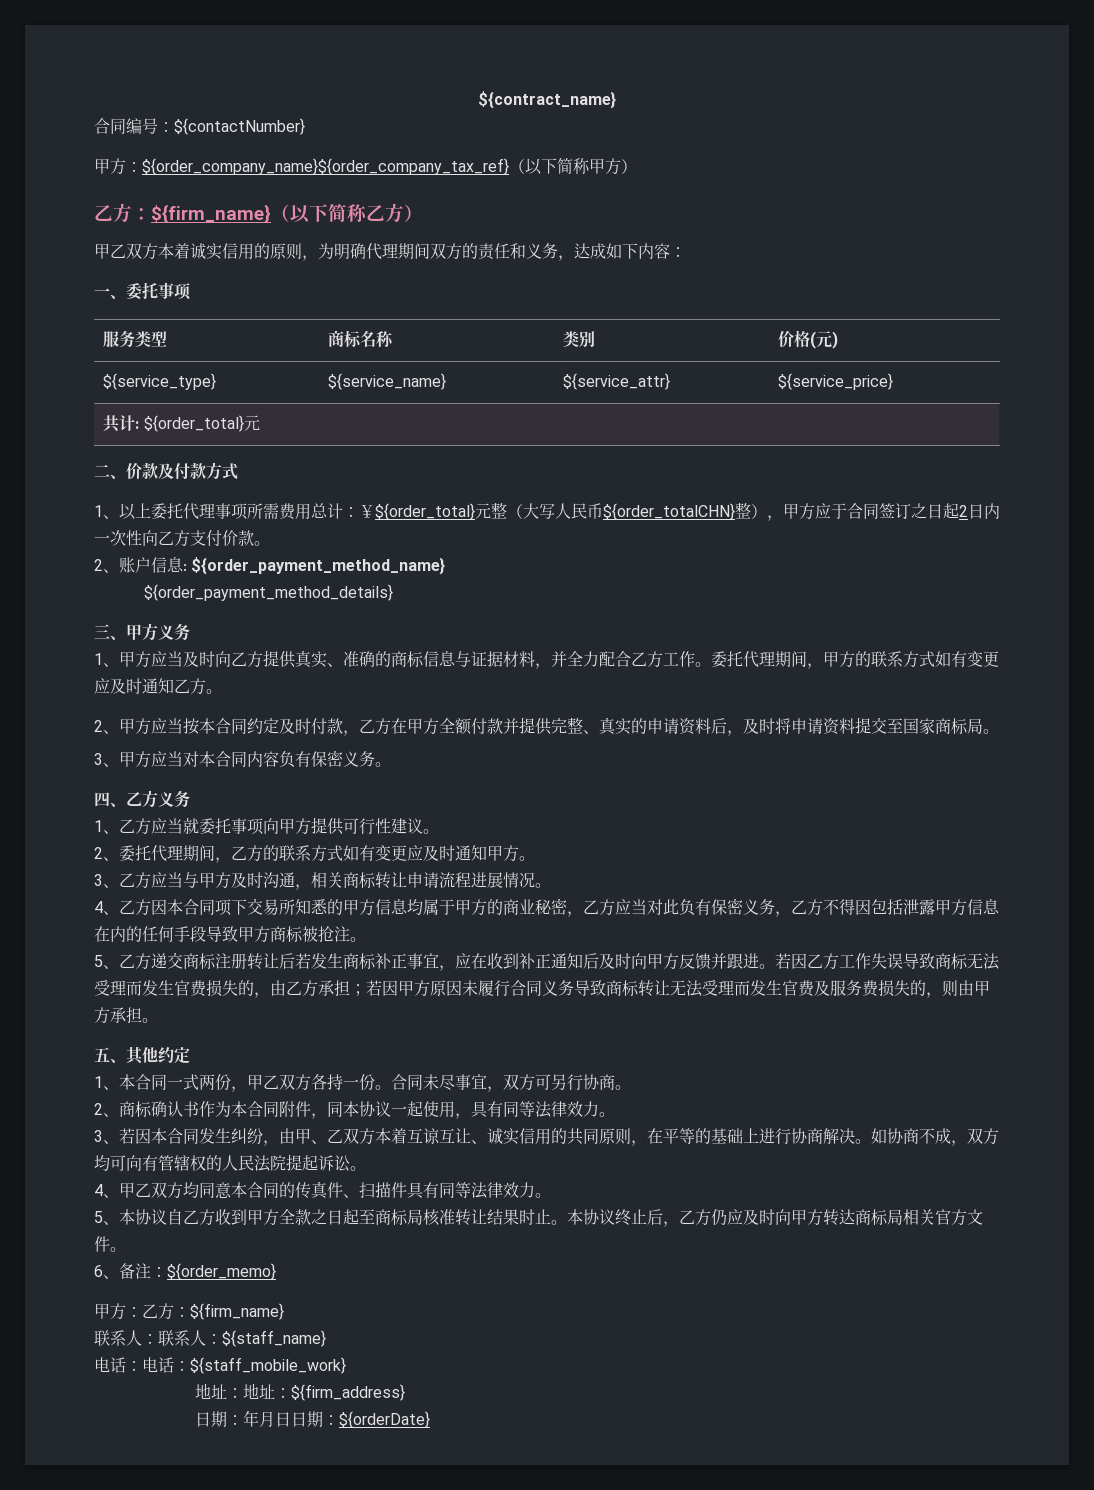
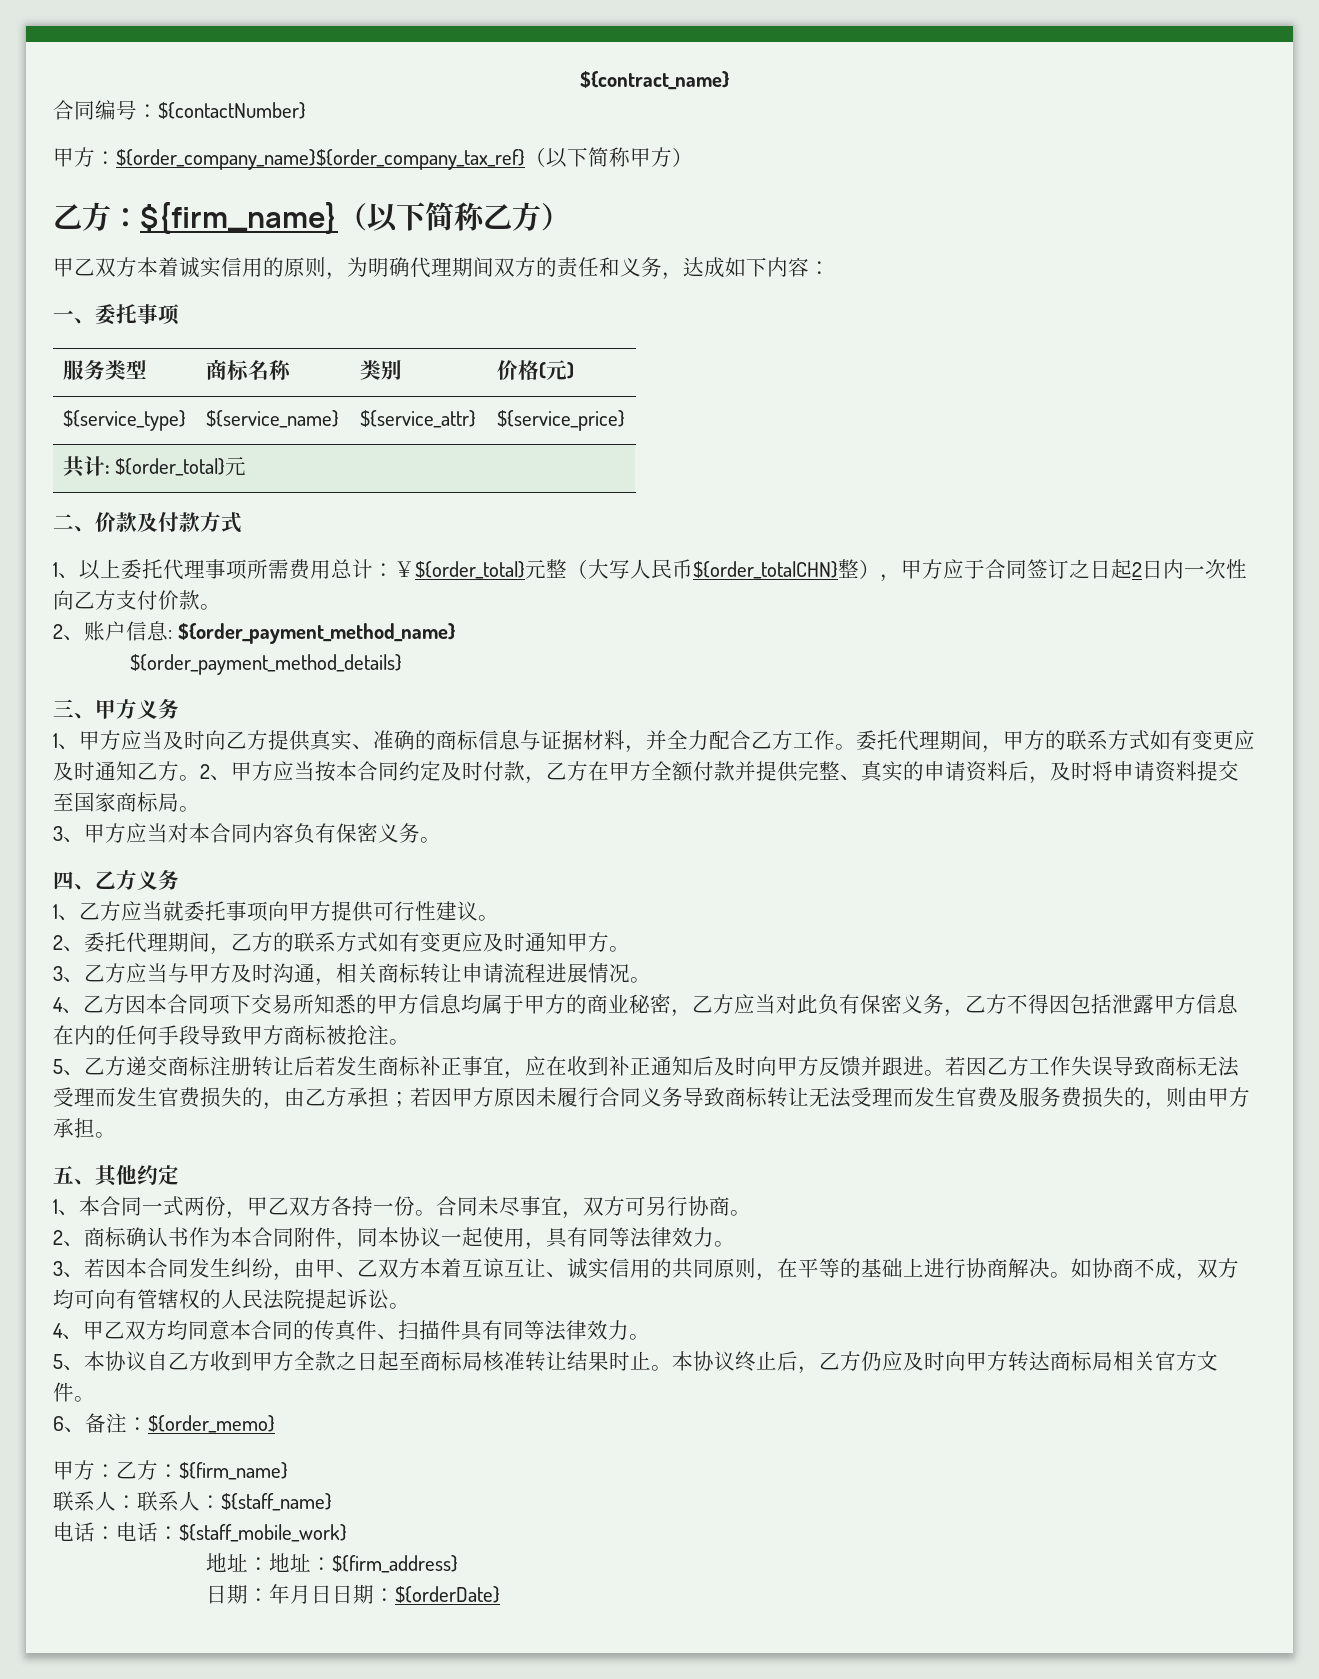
- 委托代理期间，甲方的联系方式如有变更应及时通知乙方。
- 2、甲方应当按本合同约定及时付款，乙方在甲方全额付款并提供完整、真实的申请资料后，及时将申请资料提交至国家商标局。
+ 委托代理期间，甲方的联系方式如有变更应及时通知乙方。2、甲方应当按本合同约定及时付款，乙方在甲方全额付款并提供完整、真实的申请资料后，及时将申请资料提交至国家商标局。

